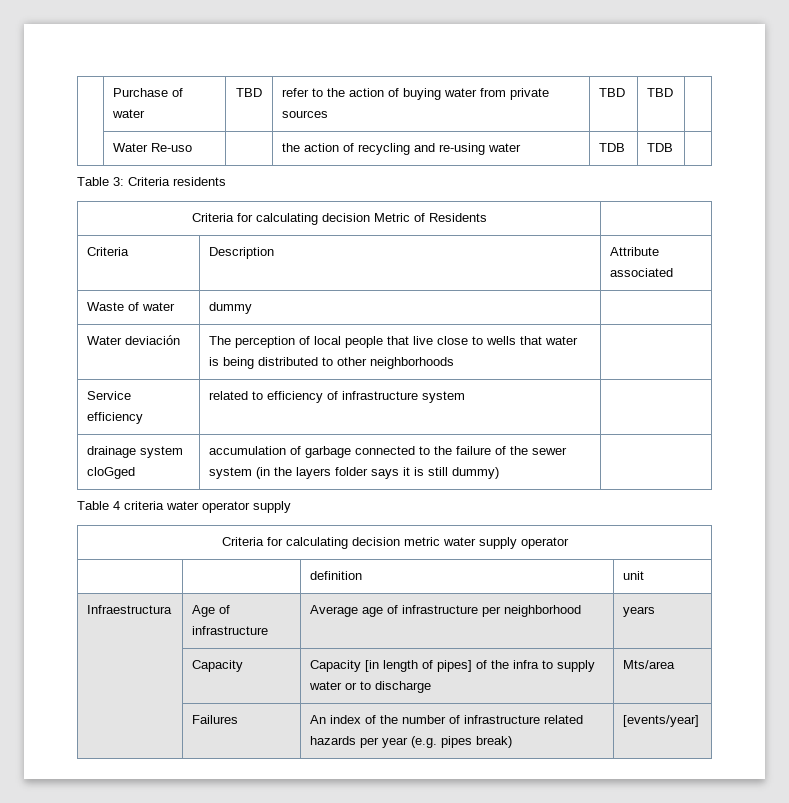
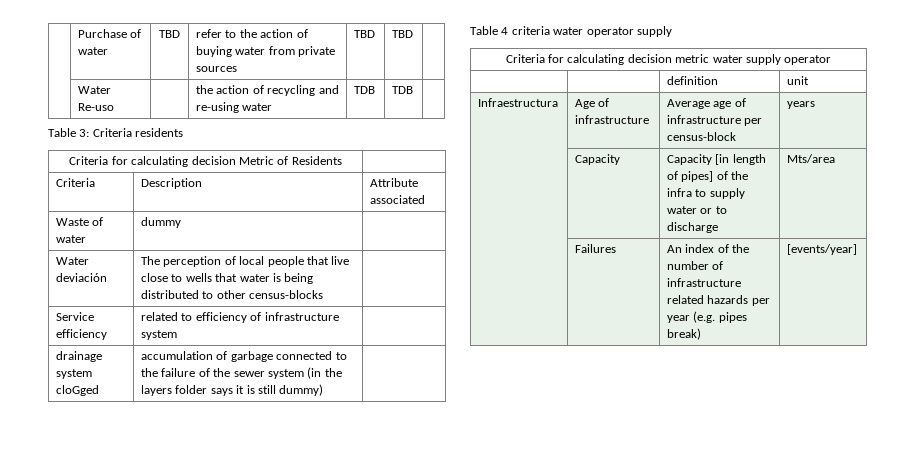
- Water deviación | The perception of local people that live close to wells that water is being distributed to other neighborhoods |
+ Water deviación | The perception of local people that live close to wells that water is being distributed to other census-blocks |
- Infraestructura | Age of infrastructure | Average age of infrastructure per neighborhood | years
+ Infraestructura | Age of infrastructure | Average age of infrastructure per census-block | years

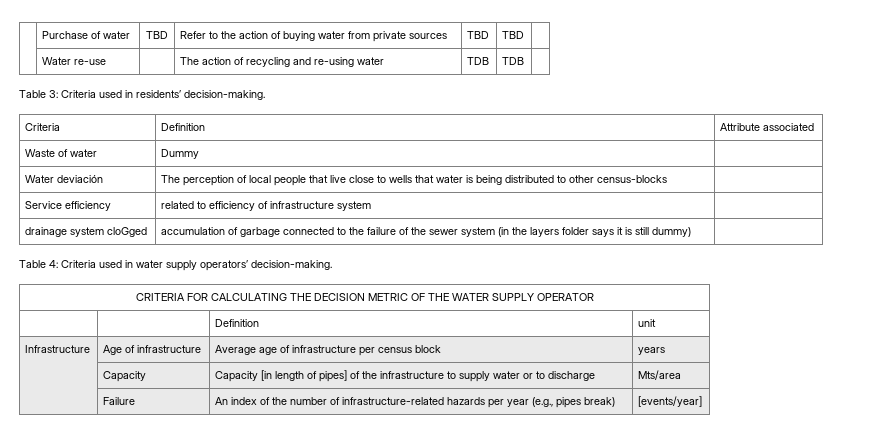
- | Purchase of water | TBD | refer to the action of buying water from private sources | TBD | TBD |
+ | Purchase of water | TBD | Refer to the action of buying water from private sources | TBD | TBD |
- | Water Re-uso | | the action of recycling and re-using water | TDB | TDB |
+ | Water re-use | | The action of recycling and re-using water | TDB | TDB |
- Table 3: Criteria residents
- Criteria for calculating decision Metric of Residents |
+ Table 3: Criteria used in residents’ decision-making.
- Criteria | Description | Attribute associated
+ Criteria | Definition | Attribute associated
- Waste of water | dummy |
+ Waste of water | Dummy |
- Table 4 criteria water operator supply
- Criteria for calculating decision metric water supply operator
- | | definition | unit
+ Table 4: Criteria used in water supply operators’ decision-making.
+ CRITERIA FOR CALCULATING THE DECISION METRIC OF THE WATER SUPPLY OPERATOR
+ | | Definition | unit
- Infraestructura | Age of infrastructure | Average age of infrastructure per census-block | years
+ Infrastructure | Age of infrastructure | Average age of infrastructure per census block | years
- | Capacity | Capacity [in length of pipes] of the infra to supply water or to discharge | Mts/area
+ | Capacity | Capacity [in length of pipes] of the infrastructure to supply water or to discharge | Mts/area
- | Failures | An index of the number of infrastructure related hazards per year (e.g. pipes break) | [events/year]
+ | Failure | An index of the number of infrastructure-related hazards per year (e.g., pipes break) | [events/year]

